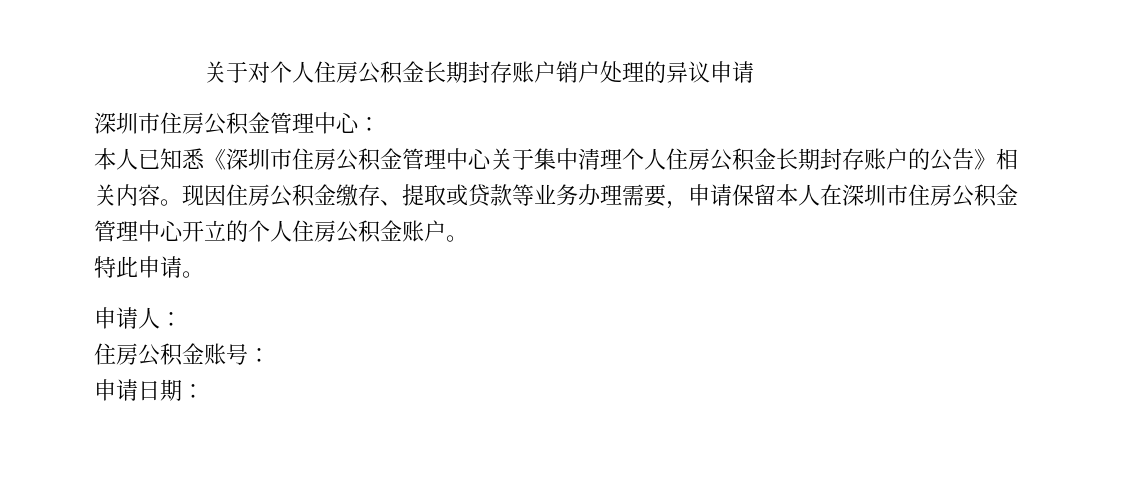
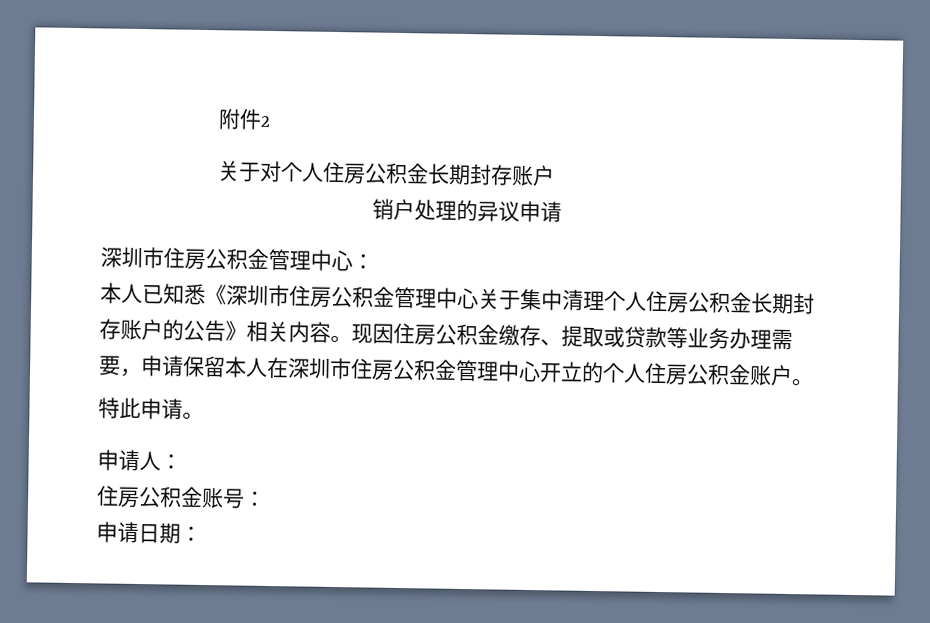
+ 附件2
- 关于对个人住房公积金长期封存账户销户处理的异议申请
+ 关于对个人住房公积金长期封存账户
+ 销户处理的异议申请

